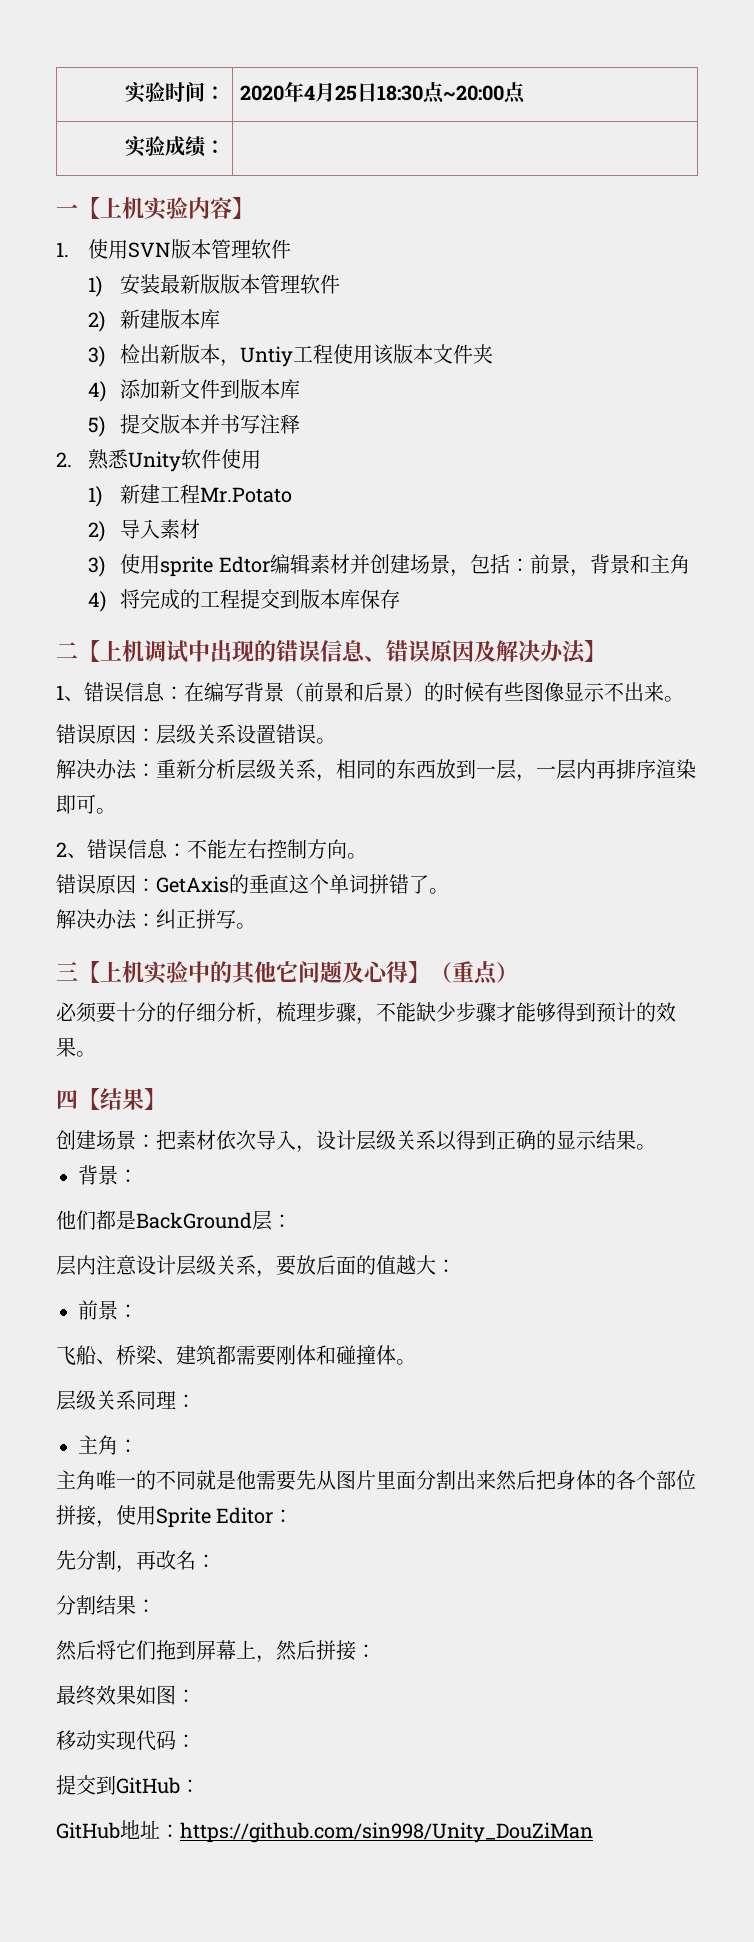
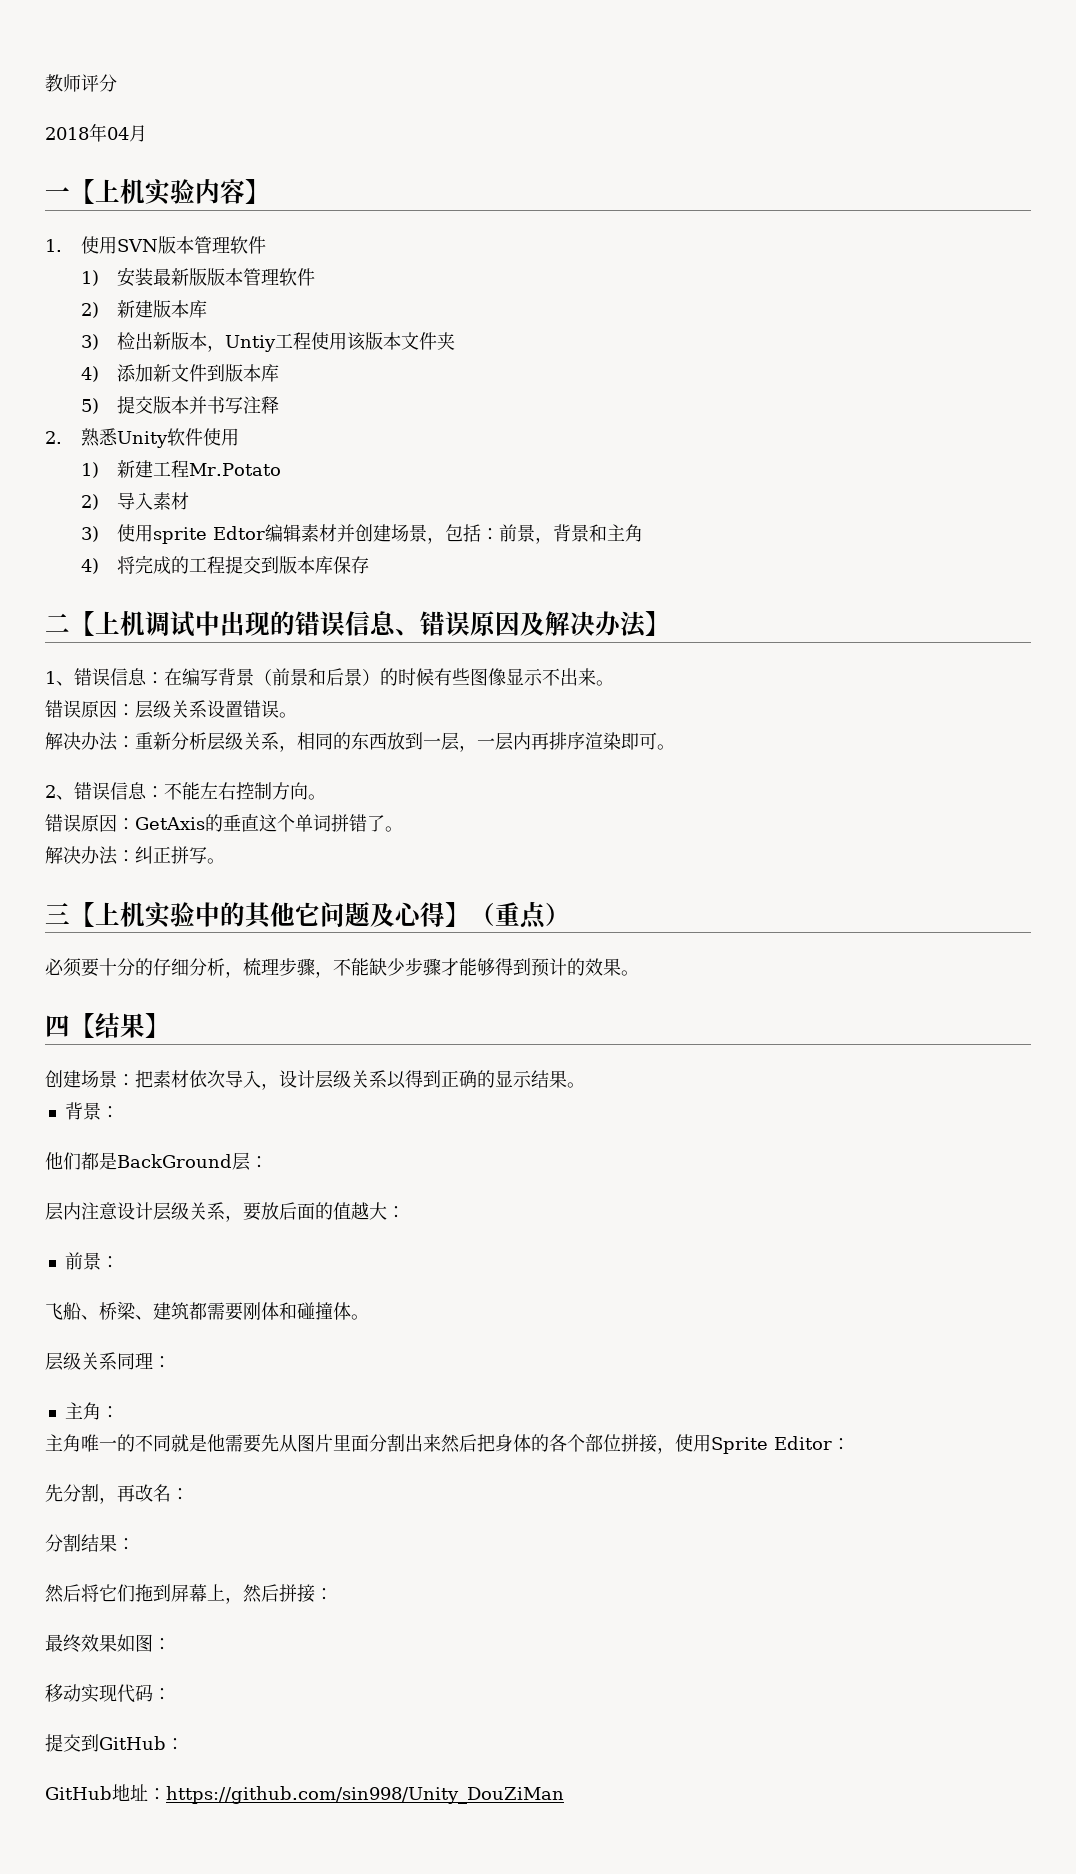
- 实验时间： | 2020年4月25日18:30点~20:00点
- 实验成绩： |
+ 教师评分
+ 2018年04月

